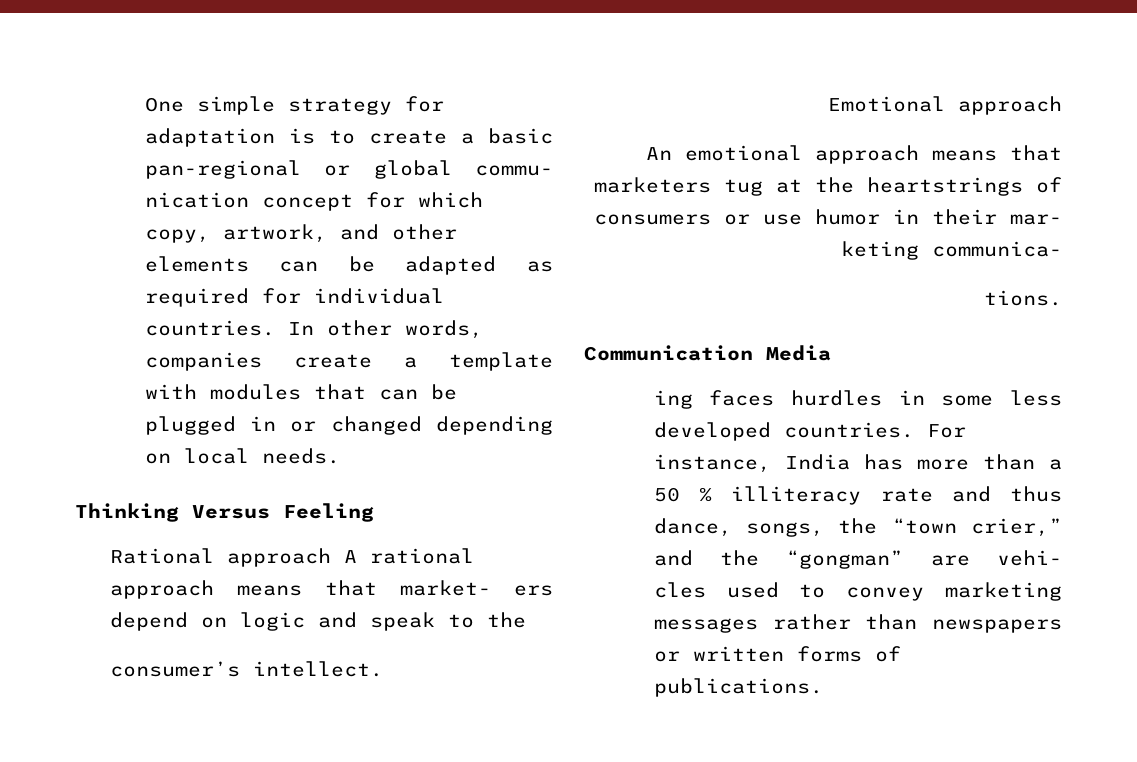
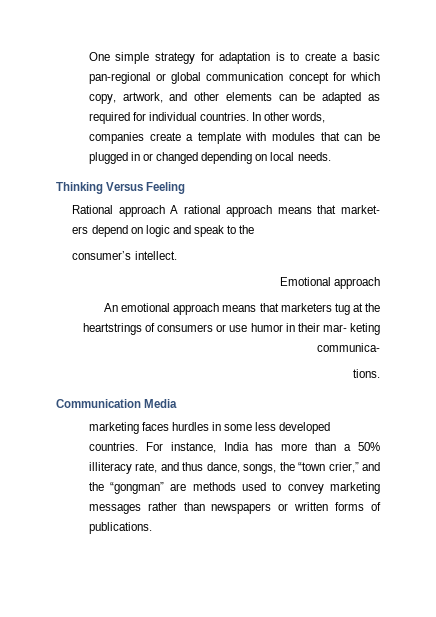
- One simple strategy for adaptation is to create a basic pan-regional or global commu- nication concept for which copy, artwork, and other elements can be adapted as required for individual countries.
+ One simple strategy for adaptation is to create a basic pan-regional or global communication concept for which copy, artwork, and other elements can be adapted as required for individual countries.
- ing faces hurdles in some less developed countries.
+ marketing faces hurdles in some less developed countries.
- For instance, India has more than a 50 % illiteracy rate and thus dance, songs, the “town crier,” and the “gongman” are vehi- cles used to convey marketing messages rather than newspapers or written forms of publications.
+ For instance, India has more than a 50% illiteracy rate, and thus dance, songs, the “town crier,” and the “gongman” are methods used to convey marketing messages rather than newspapers or written forms of publications.

